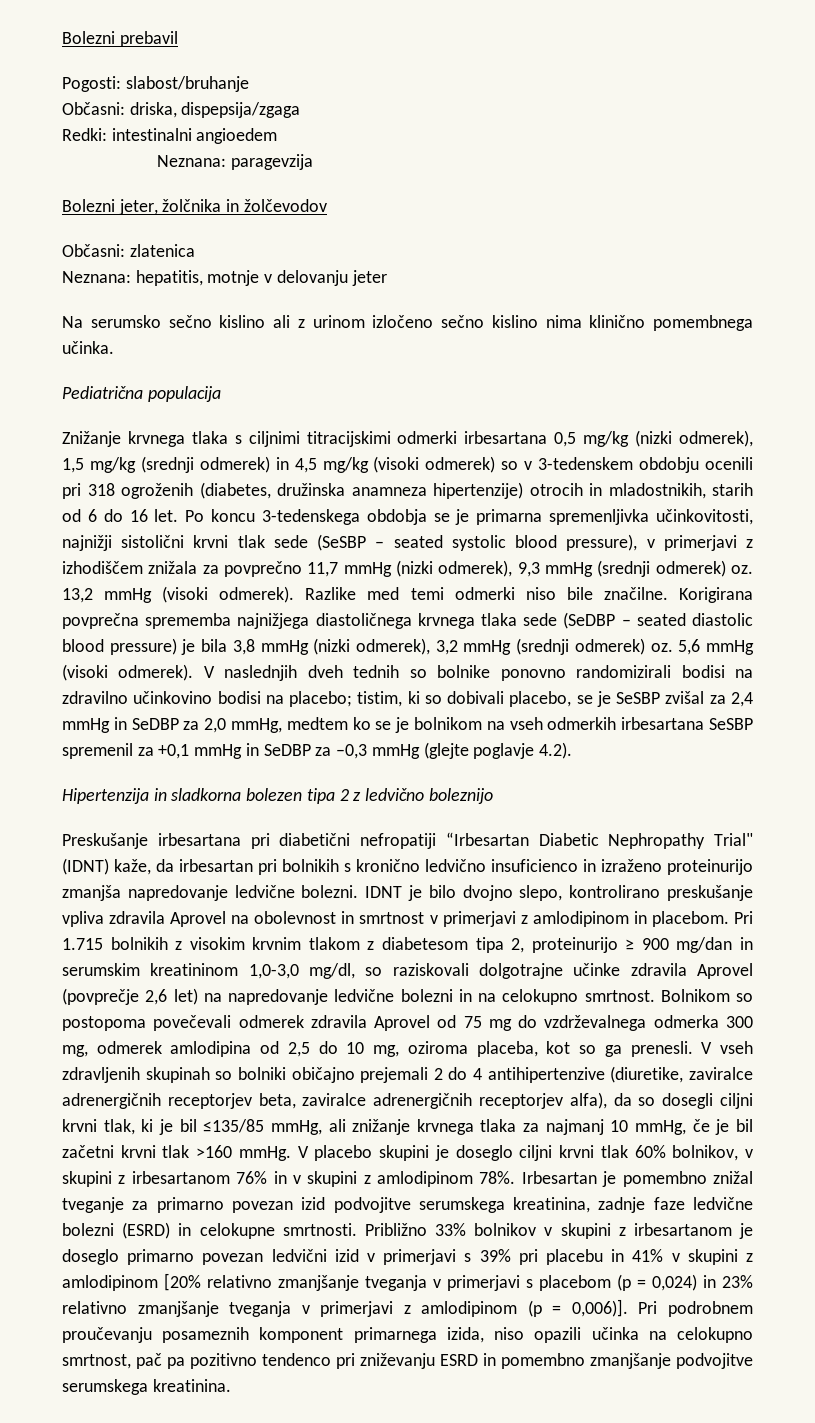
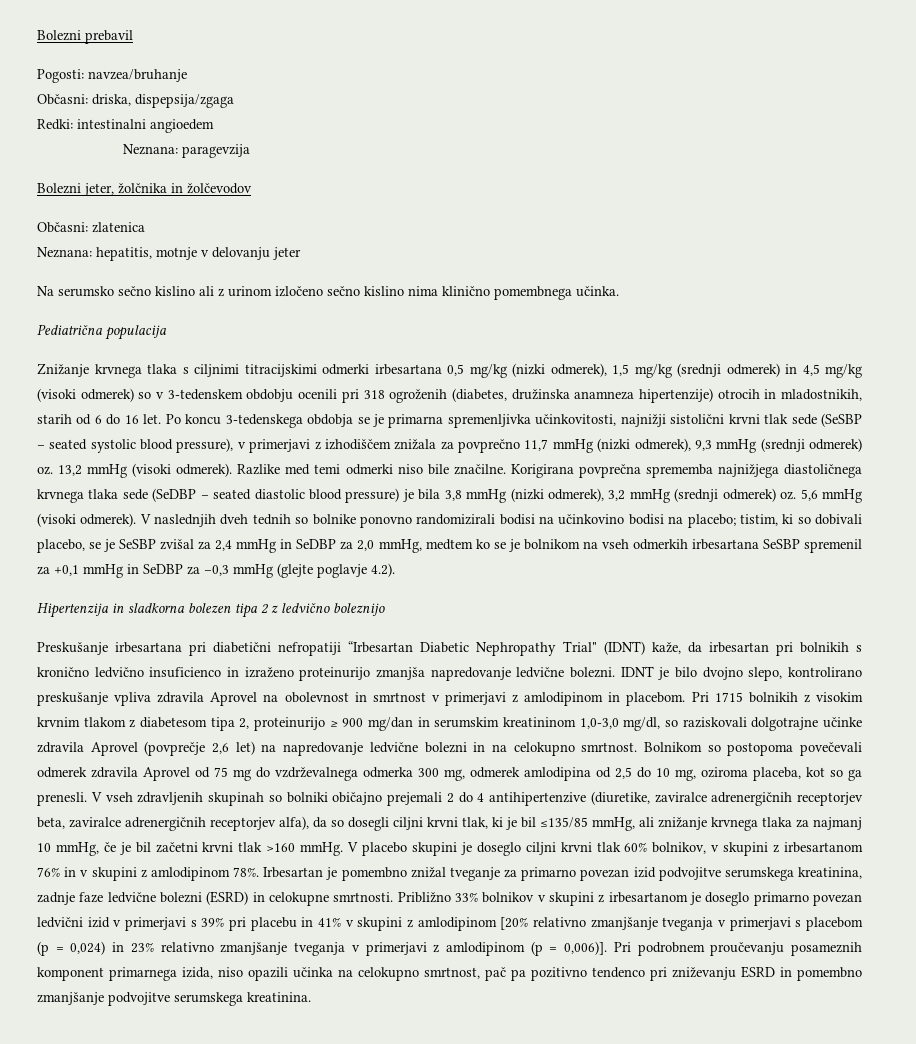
- Pogosti: slabost/bruhanje
+ Pogosti: navzea/bruhanje
- V naslednjih dveh tednih so bolnike ponovno randomizirali bodisi na zdravilno učinkovino bodisi na placebo; tistim, ki so dobivali placebo, se je SeSBP zvišal za 2,4 mmHg in SeDBP za 2,0 mmHg, medtem ko se je bolnikom na vseh odmerkih irbesartana SeSBP spremenil za +0,1 mmHg in SeDBP za –0,3 mmHg (glejte poglavje 4.2).
+ V naslednjih dveh tednih so bolnike ponovno randomizirali bodisi na učinkovino bodisi na placebo; tistim, ki so dobivali placebo, se je SeSBP zvišal za 2,4 mmHg in SeDBP za 2,0 mmHg, medtem ko se je bolnikom na vseh odmerkih irbesartana SeSBP spremenil za +0,1 mmHg in SeDBP za –0,3 mmHg (glejte poglavje 4.2).
- Pri 1.715 bolnikih z visokim krvnim tlakom z diabetesom tipa 2, proteinurijo ≥ 900 mg/dan in serumskim kreatininom 1,0-3,0 mg/dl, so raziskovali dolgotrajne učinke zdravila Aprovel (povprečje 2,6 let) na napredovanje ledvične bolezni in na celokupno smrtnost.
+ Pri 1715 bolnikih z visokim krvnim tlakom z diabetesom tipa 2, proteinurijo ≥ 900 mg/dan in serumskim kreatininom 1,0-3,0 mg/dl, so raziskovali dolgotrajne učinke zdravila Aprovel (povprečje 2,6 let) na napredovanje ledvične bolezni in na celokupno smrtnost.

